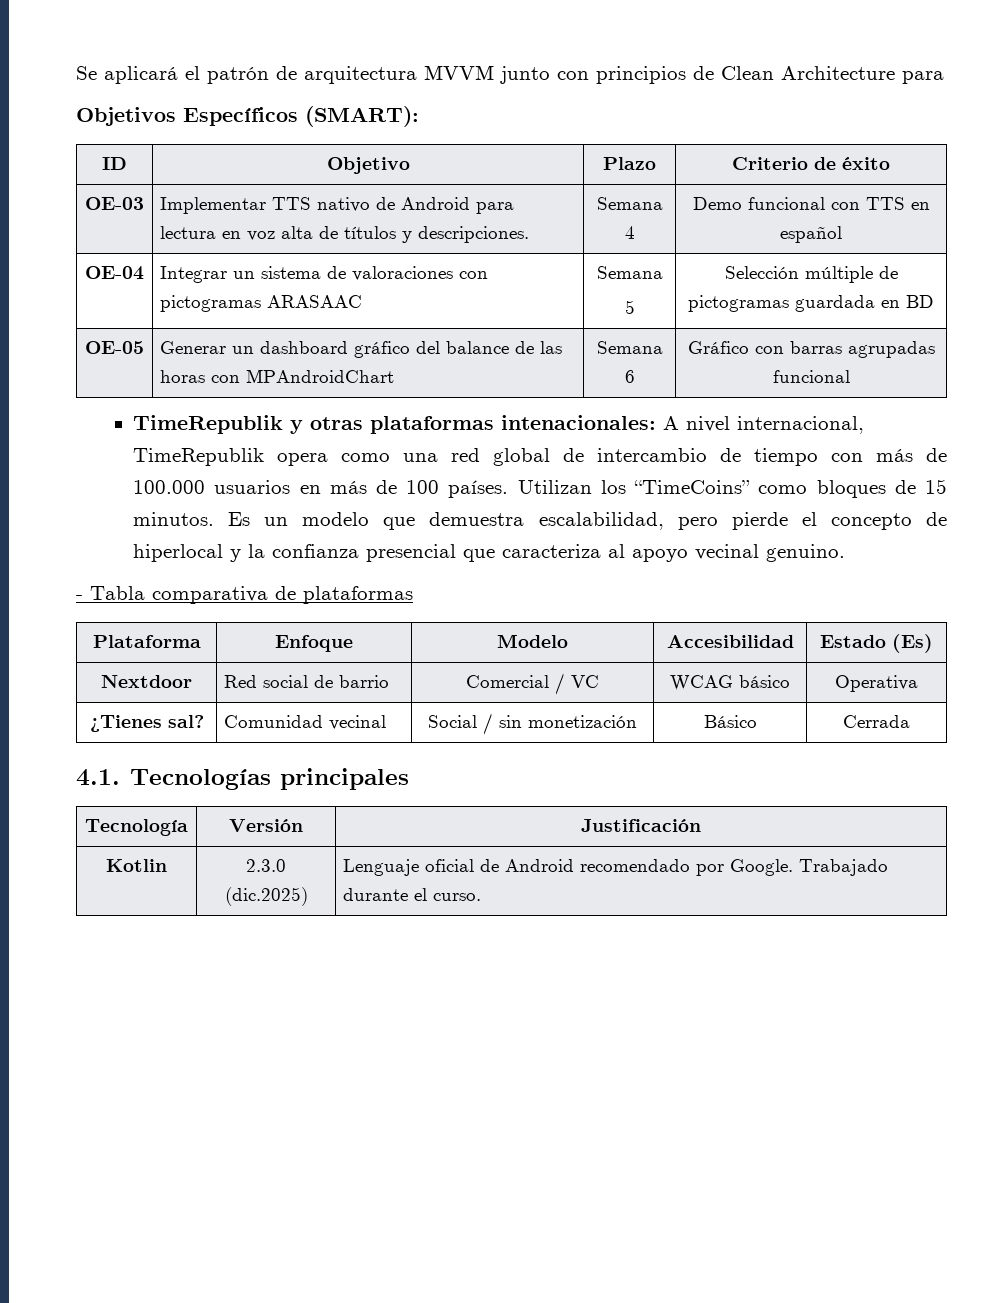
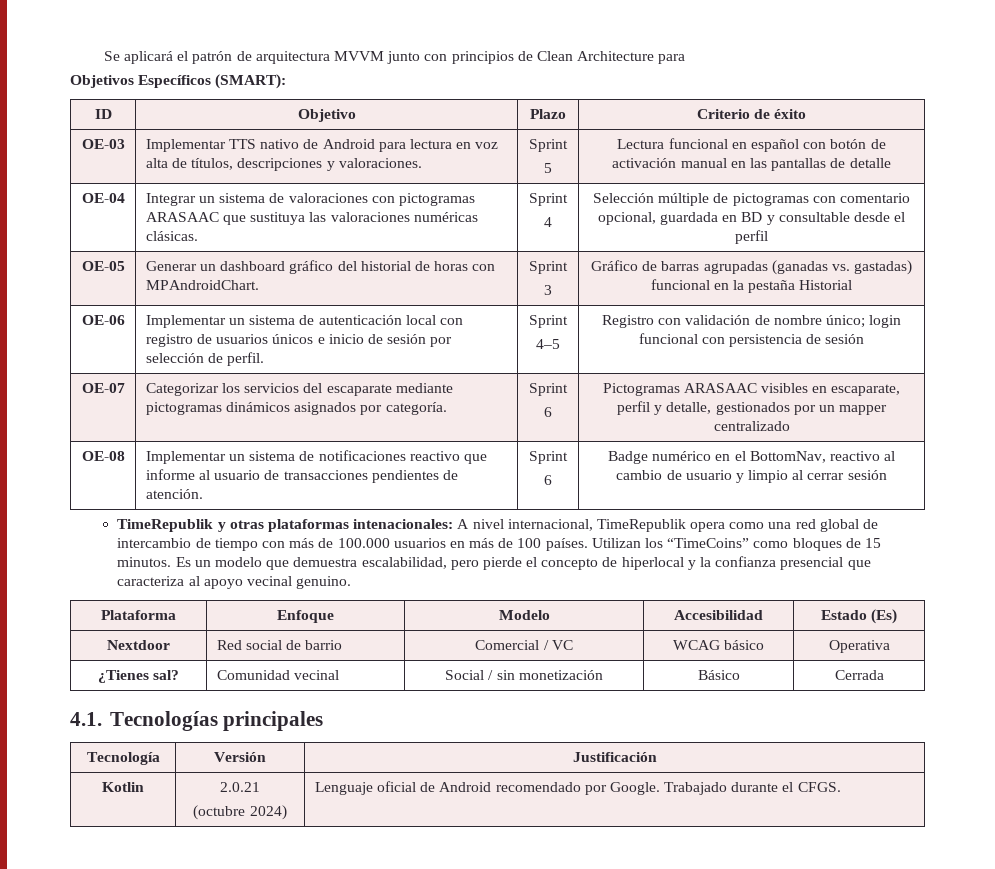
- OE-03 | Implementar TTS nativo de Android para lectura en voz alta de títulos y descripciones. | Semana 4 | Demo funcional con TTS en español
+ OE-03 | Implementar TTS nativo de Android para lectura en voz alta de títulos, descripciones y valoraciones. | Sprint
+ 5 | Lectura funcional en español con botón de activación manual en las pantallas de detalle
- OE-04 | Integrar un sistema de valoraciones con pictogramas ARASAAC | Semana
- 5 | Selección múltiple de pictogramas guardada en BD
+ OE-04 | Integrar un sistema de valoraciones con pictogramas ARASAAC que sustituya las valoraciones numéricas clásicas. | Sprint
+ 4 | Selección múltiple de pictogramas con comentario opcional, guardada en BD y consultable desde el perfil
- OE-05 | Generar un dashboard gráfico del balance de las horas con MPAndroidChart | Semana 6 | Gráfico con barras agrupadas funcional
+ OE-05 | Generar un dashboard gráfico del historial de horas con MPAndroidChart. | Sprint
+ 3 | Gráfico de barras agrupadas (ganadas vs. gastadas) funcional en la pestaña Historial
+ OE-06 | Implementar un sistema de autenticación local con registro de usuarios únicos e inicio de sesión por selección de perfil. | Sprint
+ 4–5 | Registro con validación de nombre único; login funcional con persistencia de sesión
+ OE-07 | Categorizar los servicios del escaparate mediante pictogramas dinámicos asignados por categoría. | Sprint
+ 6 | Pictogramas ARASAAC visibles en escaparate, perfil y detalle, gestionados por un mapper centralizado
+ OE-08 | Implementar un sistema de notificaciones reactivo que informe al usuario de transacciones pendientes de atención. | Sprint
+ 6 | Badge numérico en el BottomNav, reactivo al cambio de usuario y limpio al cerrar sesión
- - Tabla comparativa de plataformas
- Kotlin | 2.3.0 (dic.2025) | Lenguaje oficial de Android recomendado por Google. Trabajado durante el curso.
+ Kotlin | 2.0.21
+ (octubre 2024) | Lenguaje oficial de Android recomendado por Google. Trabajado durante el CFGS.

